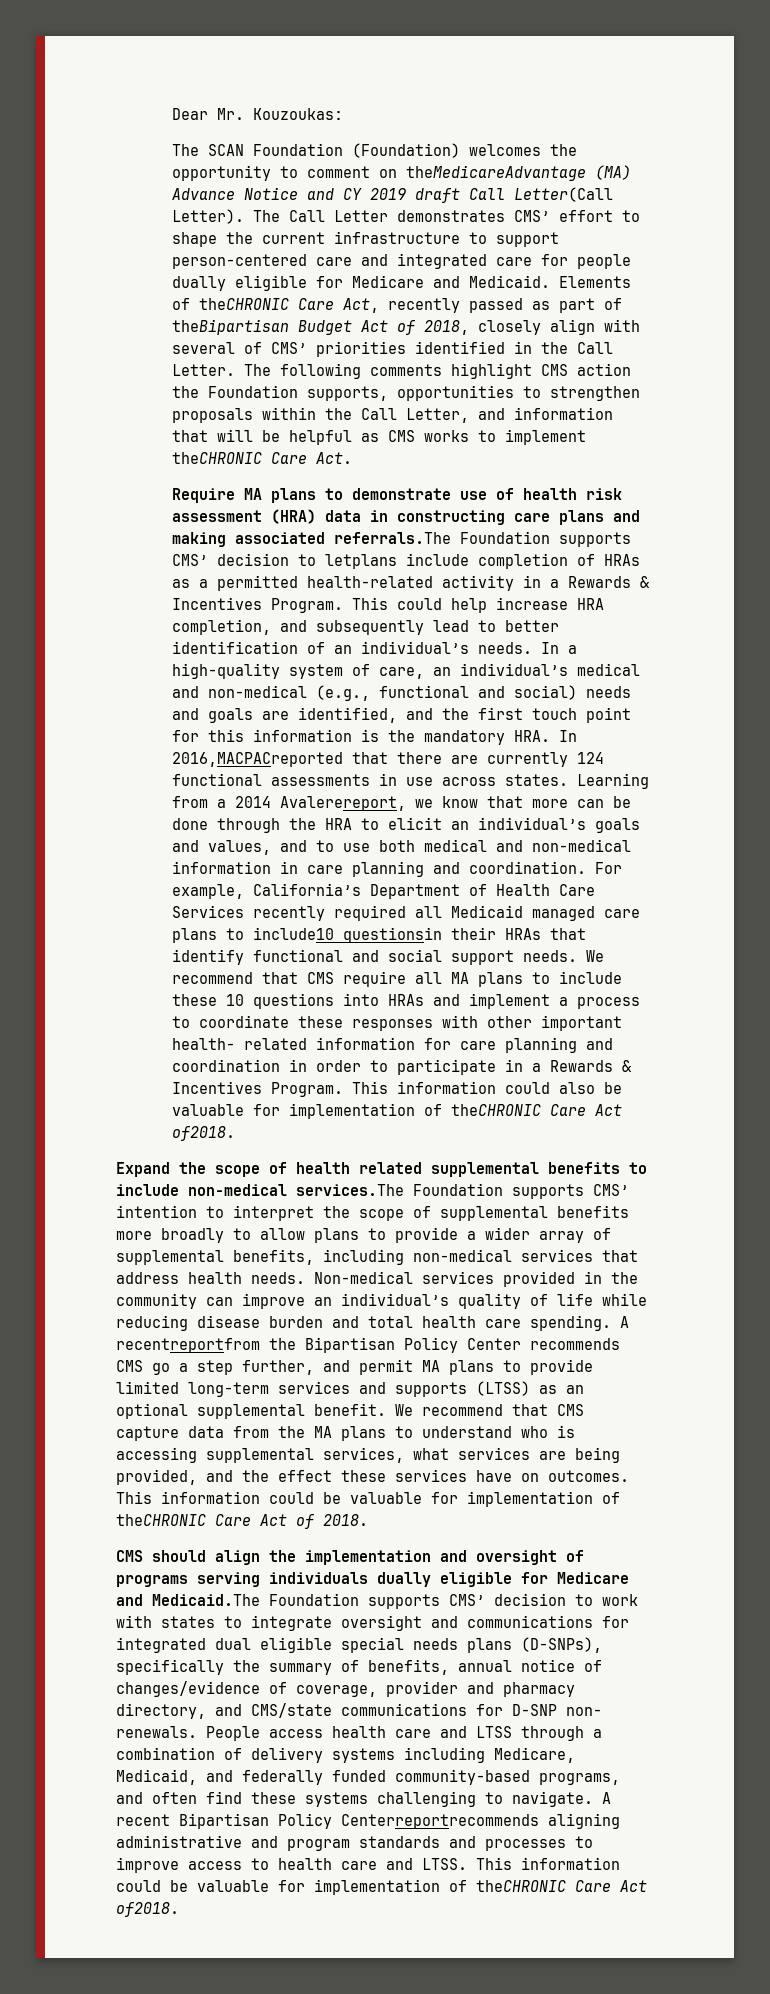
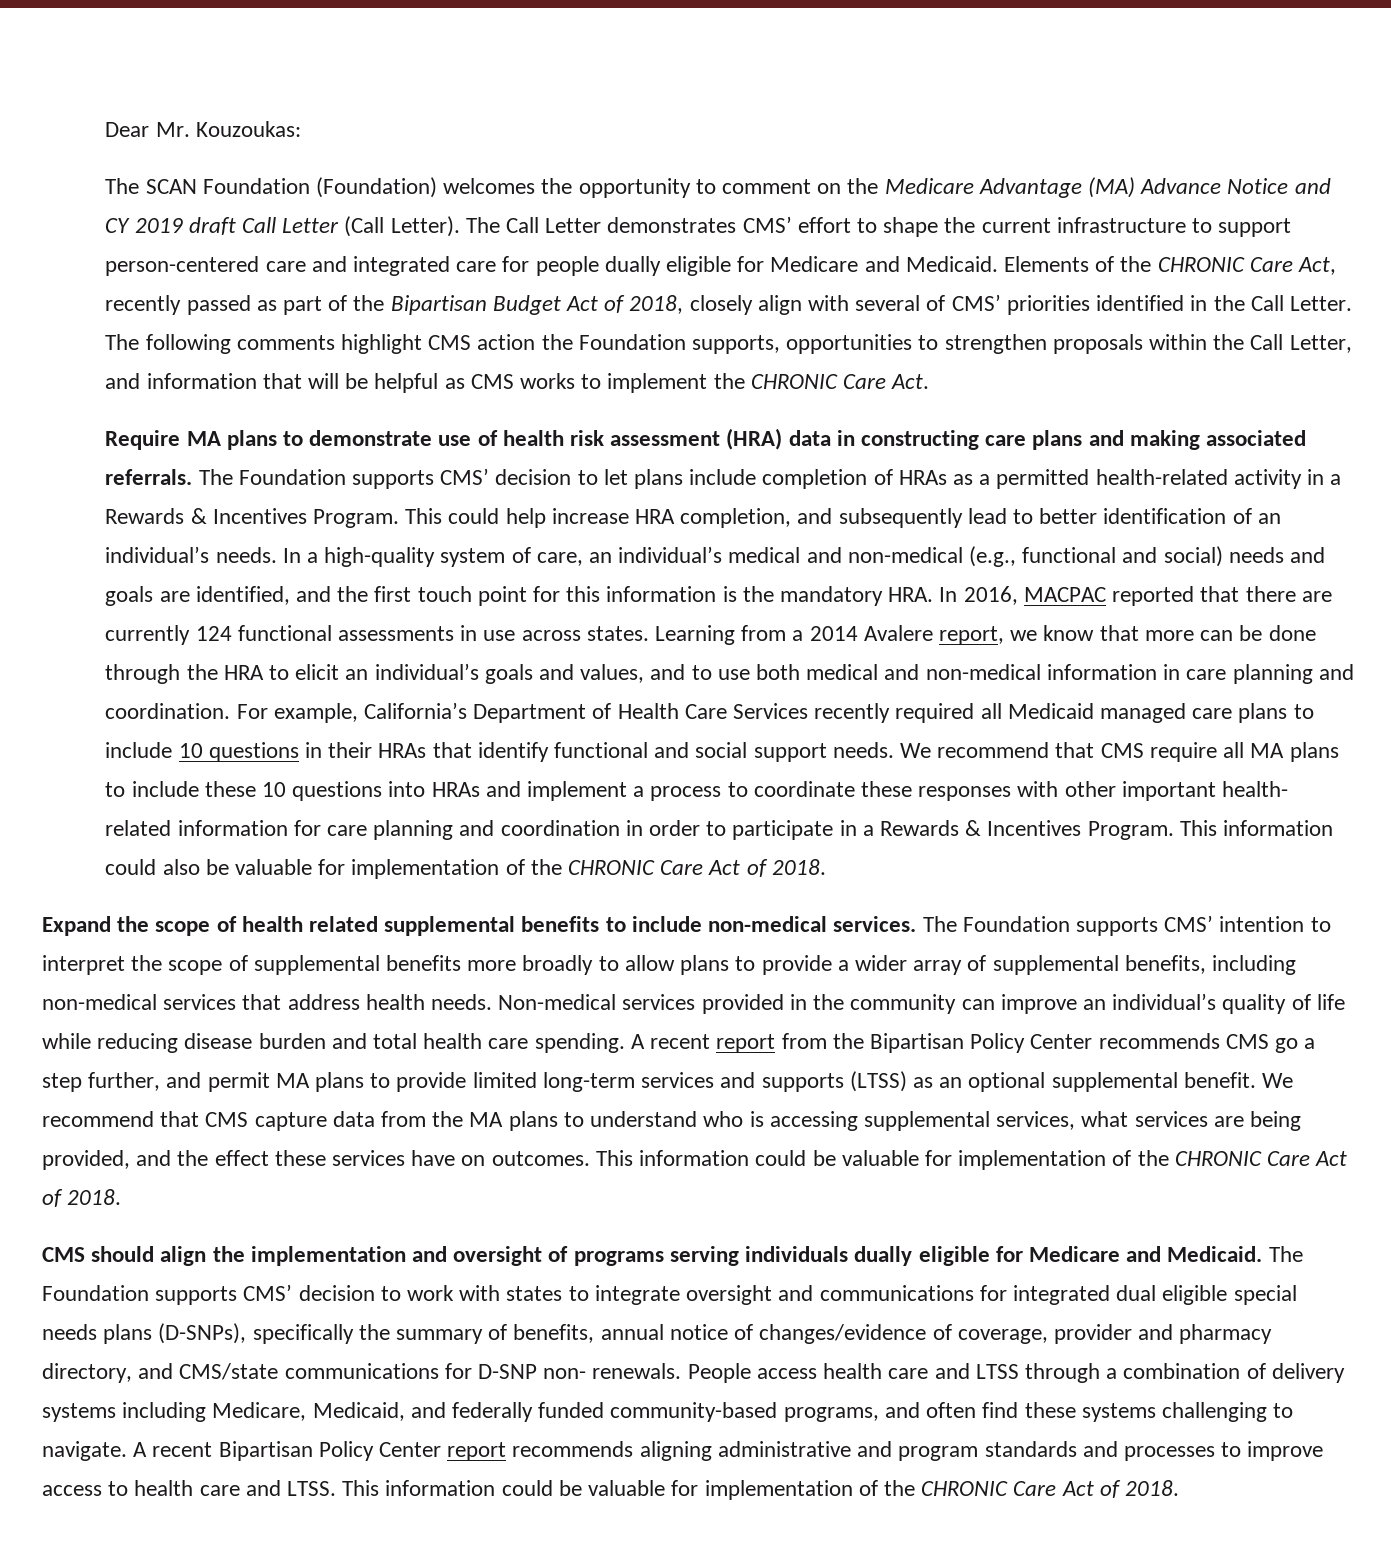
- The SCAN Foundation (Foundation) welcomes the opportunity to comment on theMedicareAdvantage (MA) Advance Notice and CY 2019 draft Call Letter(Call Letter).
+ The SCAN Foundation (Foundation) welcomes the opportunity to comment on the Medicare Advantage (MA) Advance Notice and CY 2019 draft Call Letter (Call Letter).
- Elements of theCHRONIC Care Act, recently passed as part of theBipartisan Budget Act of 2018, closely align with several of CMS’ priorities identified in the Call Letter.
+ Elements of the CHRONIC Care Act, recently passed as part of the Bipartisan Budget Act of 2018, closely align with several of CMS’ priorities identified in the Call Letter.
- The following comments highlight CMS action the Foundation supports, opportunities to strengthen proposals within the Call Letter, and information that will be helpful as CMS works to implement theCHRONIC Care Act.
+ The following comments highlight CMS action the Foundation supports, opportunities to strengthen proposals within the Call Letter, and information that will be helpful as CMS works to implement the CHRONIC Care Act.
- Require MA plans to demonstrate use of health risk assessment (HRA) data in constructing care plans and making associated referrals.The Foundation supports CMS’ decision to letplans include completion of HRAs as a permitted health-related activity in a Rewards & Incentives Program.
+ Require MA plans to demonstrate use of health risk assessment (HRA) data in constructing care plans and making associated referrals. The Foundation supports CMS’ decision to let plans include completion of HRAs as a permitted health-related activity in a Rewards & Incentives Program.
- In a high-quality system of care, an individual’s medical and non-medical (e.g., functional and social) needs and goals are identified, and the first touch point for this information is the mandatory HRA. In 2016,MACPACreported that there are currently 124 functional assessments in use across states.
+ In a high-quality system of care, an individual’s medical and non-medical (e.g., functional and social) needs and goals are identified, and the first touch point for this information is the mandatory HRA. In 2016, MACPAC reported that there are currently 124 functional assessments in use across states.
- Learning from a 2014 Avalerereport, we know that more can be done through the HRA to elicit an individual’s goals and values, and to use both medical and non-medical information in care planning and coordination.
+ Learning from a 2014 Avalere report, we know that more can be done through the HRA to elicit an individual’s goals and values, and to use both medical and non-medical information in care planning and coordination.
- For example, California’s Department of Health Care Services recently required all Medicaid managed care plans to include10 questionsin their HRAs that identify functional and social support needs.
+ For example, California’s Department of Health Care Services recently required all Medicaid managed care plans to include 10 questions in their HRAs that identify functional and social support needs.
- This information could also be valuable for implementation of theCHRONIC Care Act of2018.
+ This information could also be valuable for implementation of the CHRONIC Care Act of 2018.
- Expand the scope of health related supplemental benefits to include non-medical services.The Foundation supports CMS’ intention to interpret the scope of supplemental benefits more broadly to allow plans to provide a wider array of supplemental benefits, including non-medical services that address health needs.
+ Expand the scope of health related supplemental benefits to include non-medical services. The Foundation supports CMS’ intention to interpret the scope of supplemental benefits more broadly to allow plans to provide a wider array of supplemental benefits, including non-medical services that address health needs.
- A recentreportfrom the Bipartisan Policy Center recommends CMS go a step further, and permit MA plans to provide limited long-term services and supports (LTSS) as an optional supplemental benefit.
+ A recent report from the Bipartisan Policy Center recommends CMS go a step further, and permit MA plans to provide limited long-term services and supports (LTSS) as an optional supplemental benefit.
- We recommend that CMS capture data from the MA plans to understand who is accessing supplemental services, what services are being provided, and the effect these services have on outcomes. This information could be valuable for implementation of theCHRONIC Care Act of 2018.
+ We recommend that CMS capture data from the MA plans to understand who is accessing supplemental services, what services are being provided, and the effect these services have on outcomes. This information could be valuable for implementation of the CHRONIC Care Act of 2018.
- CMS should align the implementation and oversight of programs serving individuals dually eligible for Medicare and Medicaid.The Foundation supports CMS’ decision to work with states to integrate oversight and communications for integrated dual eligible special needs plans (D-SNPs), specifically the summary of benefits, annual notice of changes/evidence of coverage, provider and pharmacy directory, and CMS/state communications for D-SNP non- renewals.
+ CMS should align the implementation and oversight of programs serving individuals dually eligible for Medicare and Medicaid. The Foundation supports CMS’ decision to work with states to integrate oversight and communications for integrated dual eligible special needs plans (D-SNPs), specifically the summary of benefits, annual notice of changes/evidence of coverage, provider and pharmacy directory, and CMS/state communications for D-SNP non- renewals.
- A recent Bipartisan Policy Centerreportrecommends aligning administrative and program standards and processes to improve access to health care and LTSS. This information could be valuable for implementation of theCHRONIC Care Act of2018.
+ A recent Bipartisan Policy Center report recommends aligning administrative and program standards and processes to improve access to health care and LTSS. This information could be valuable for implementation of the CHRONIC Care Act of 2018.

